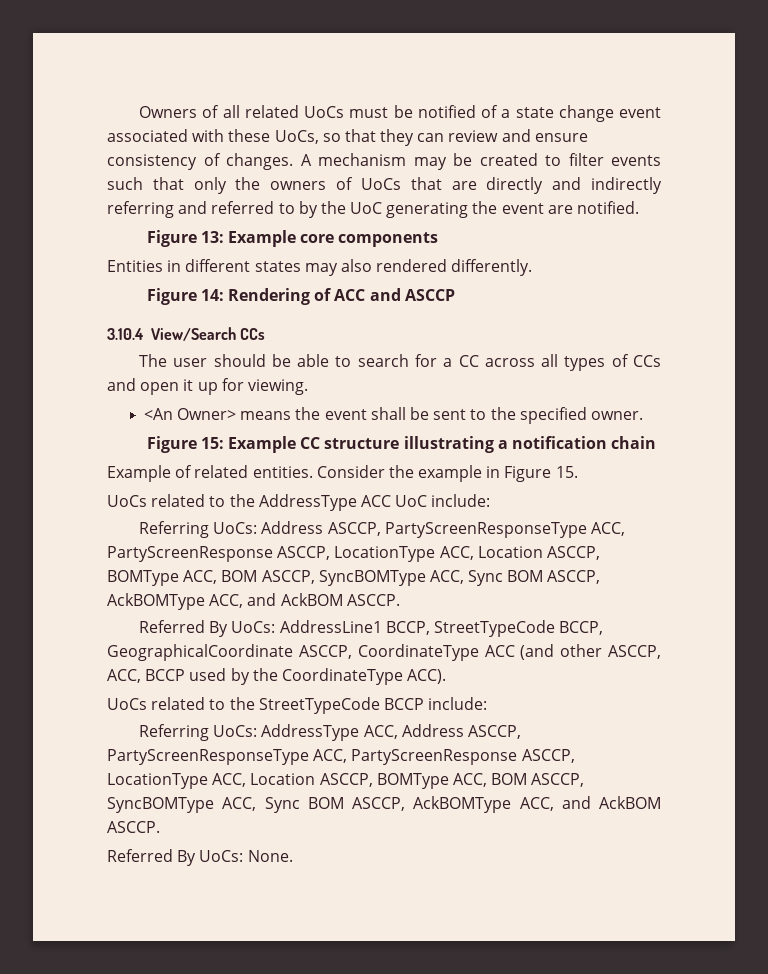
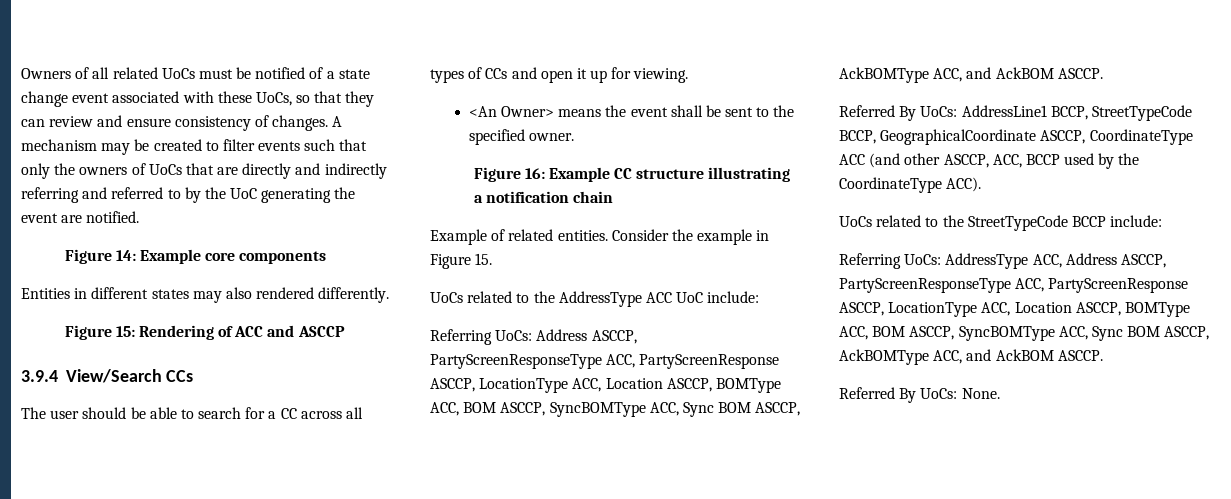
- Figure 13: Example core components
+ Figure 14: Example core components
- Figure 14: Rendering of ACC and ASCCP
+ Figure 15: Rendering of ACC and ASCCP
- 3.10.4 View/Search CCs
+ 3.9.4 View/Search CCs
- Figure 15: Example CC structure illustrating a notification chain
+ Figure 16: Example CC structure illustrating a notification chain

